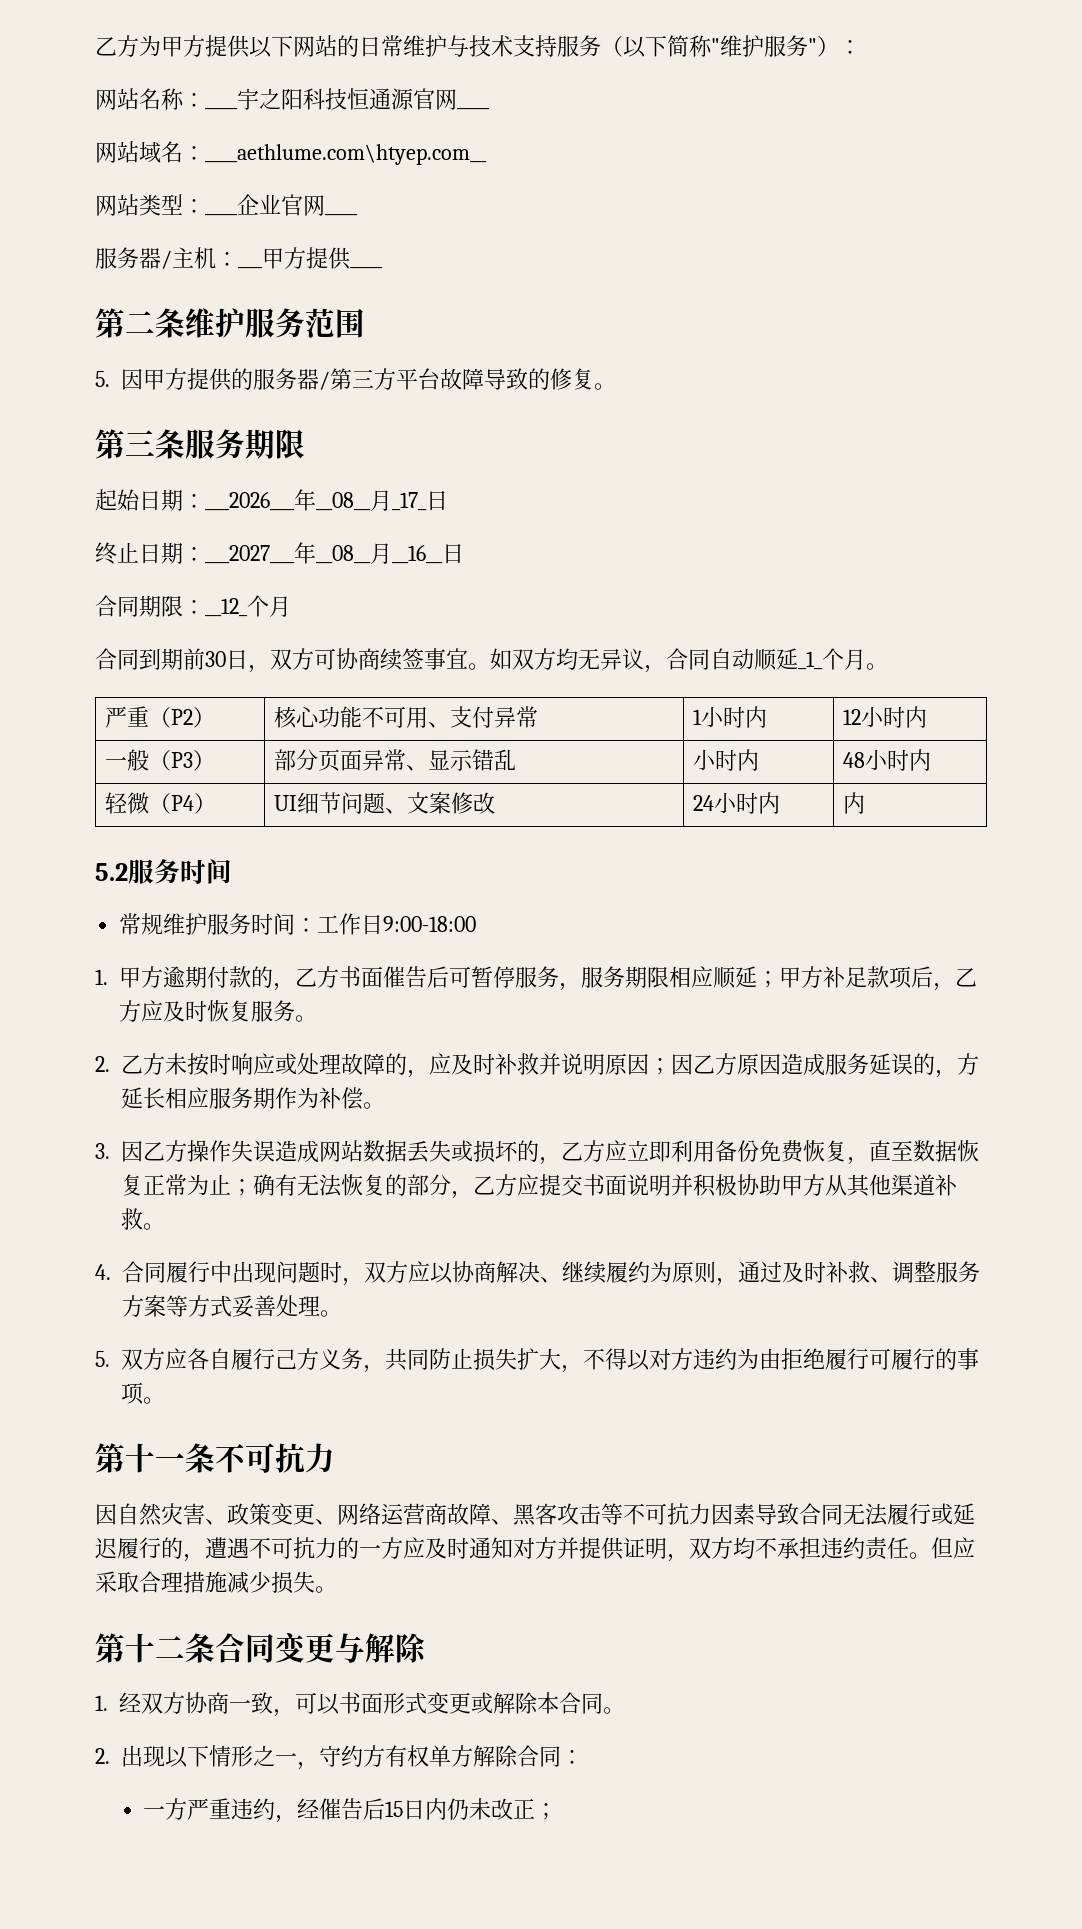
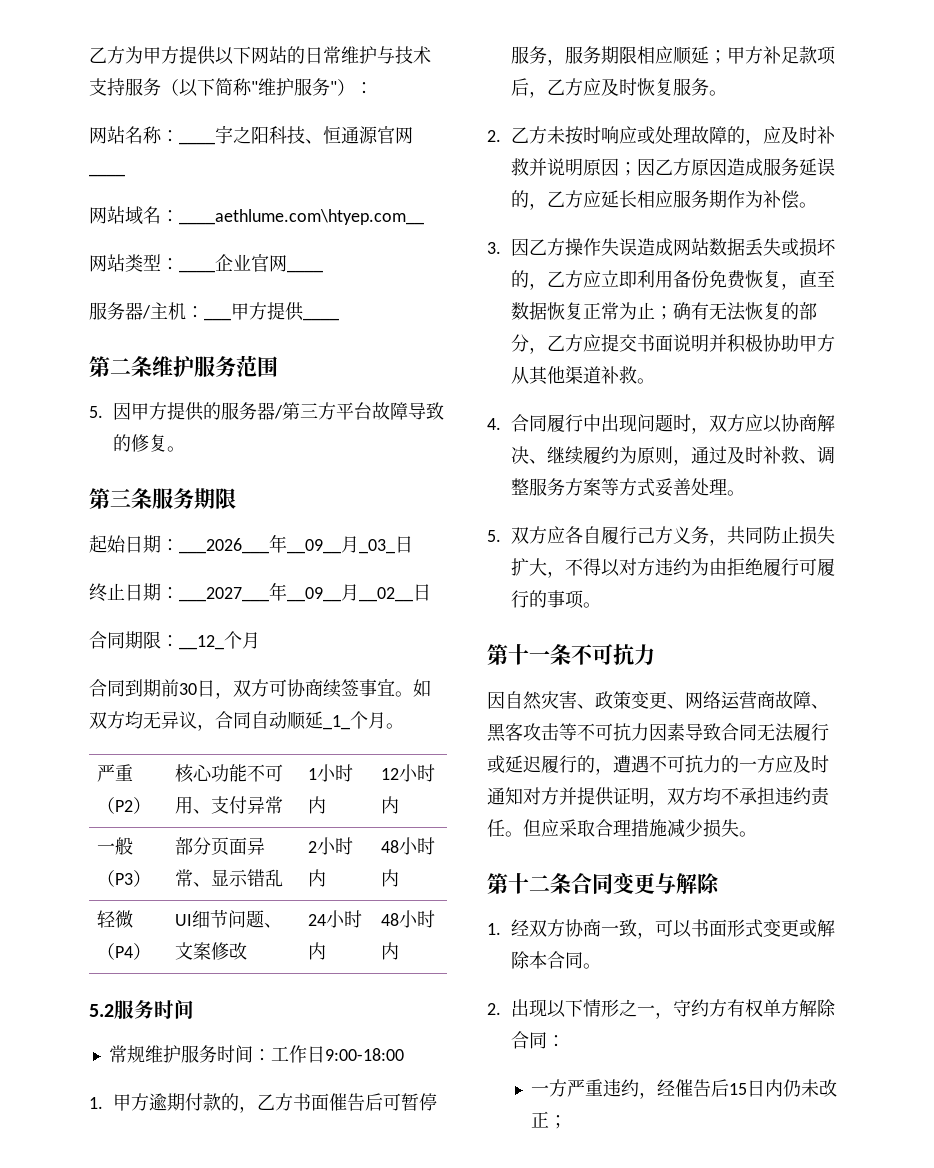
- 网站名称：____宇之阳科技恒通源官网____
+ 网站名称：____宇之阳科技、恒通源官网____
- 起始日期：___2026___年__08__月_17_日
+ 起始日期：___2026___年__09__月_03_日
- 终止日期：___2027___年__08__月__16__日
+ 终止日期：___2027___年__09__月__02__日
- 一般（P3） | 部分页面异常、显示错乱 | 小时内 | 48小时内
+ 一般（P3） | 部分页面异常、显示错乱 | 2小时内 | 48小时内
- 轻微（P4） | UI细节问题、文案修改 | 24小时内 | 内
+ 轻微（P4） | UI细节问题、文案修改 | 24小时内 | 48小时内
- 2.乙方未按时响应或处理故障的，应及时补救并说明原因；因乙方原因造成服务延误的，方延长相应服务期作为补偿。
+ 2.乙方未按时响应或处理故障的，应及时补救并说明原因；因乙方原因造成服务延误的，乙方应延长相应服务期作为补偿。

